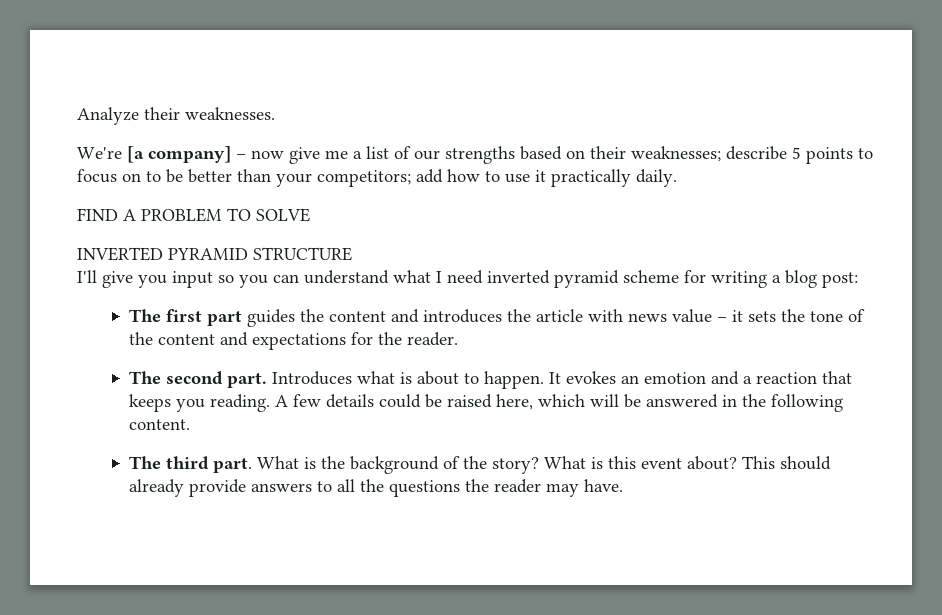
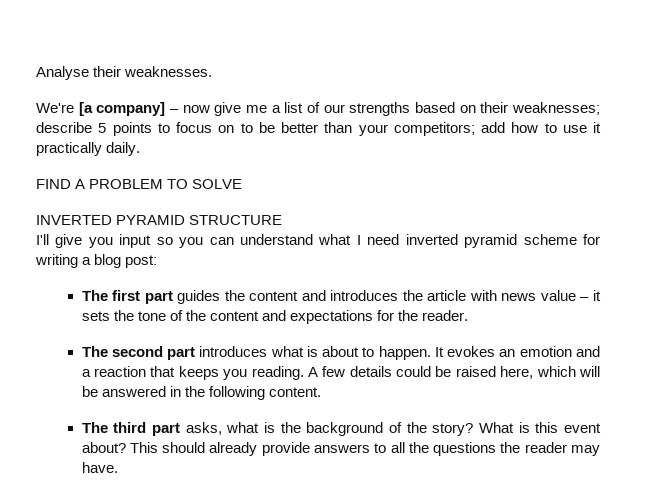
- Analyze their weaknesses.
+ Analyse their weaknesses.
- The second part. Introduces what is about to happen.
+ The second part introduces what is about to happen.
- The third part. What is the background of the story?
+ The third part asks, what is the background of the story?

